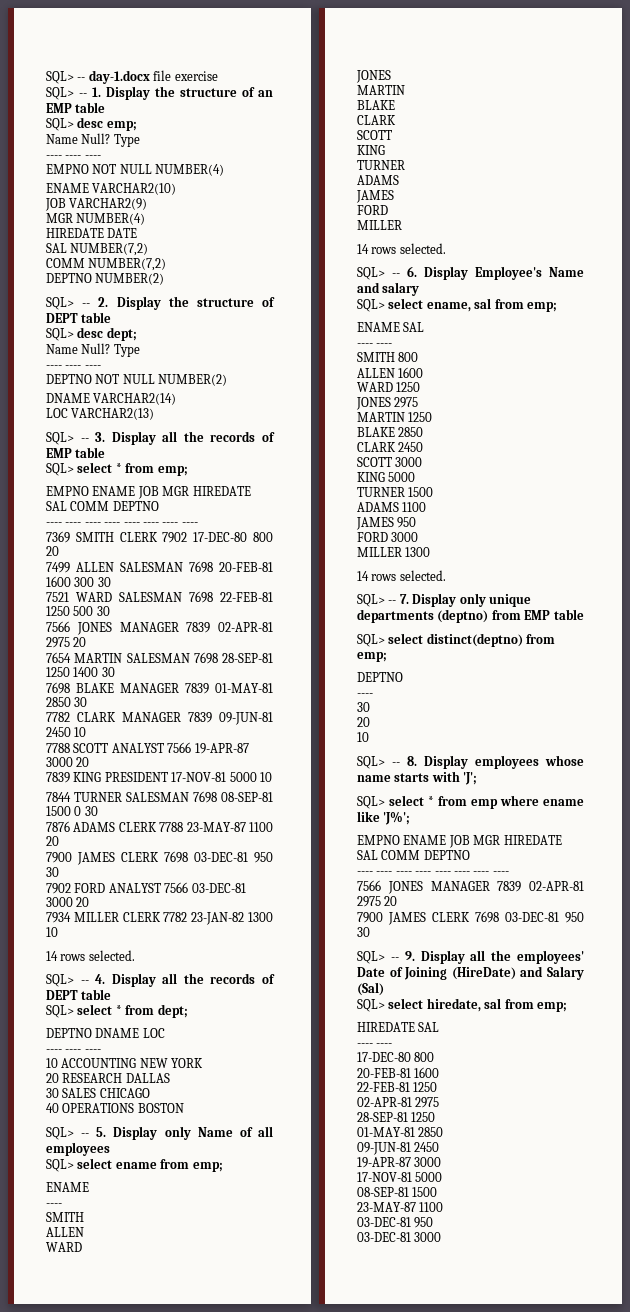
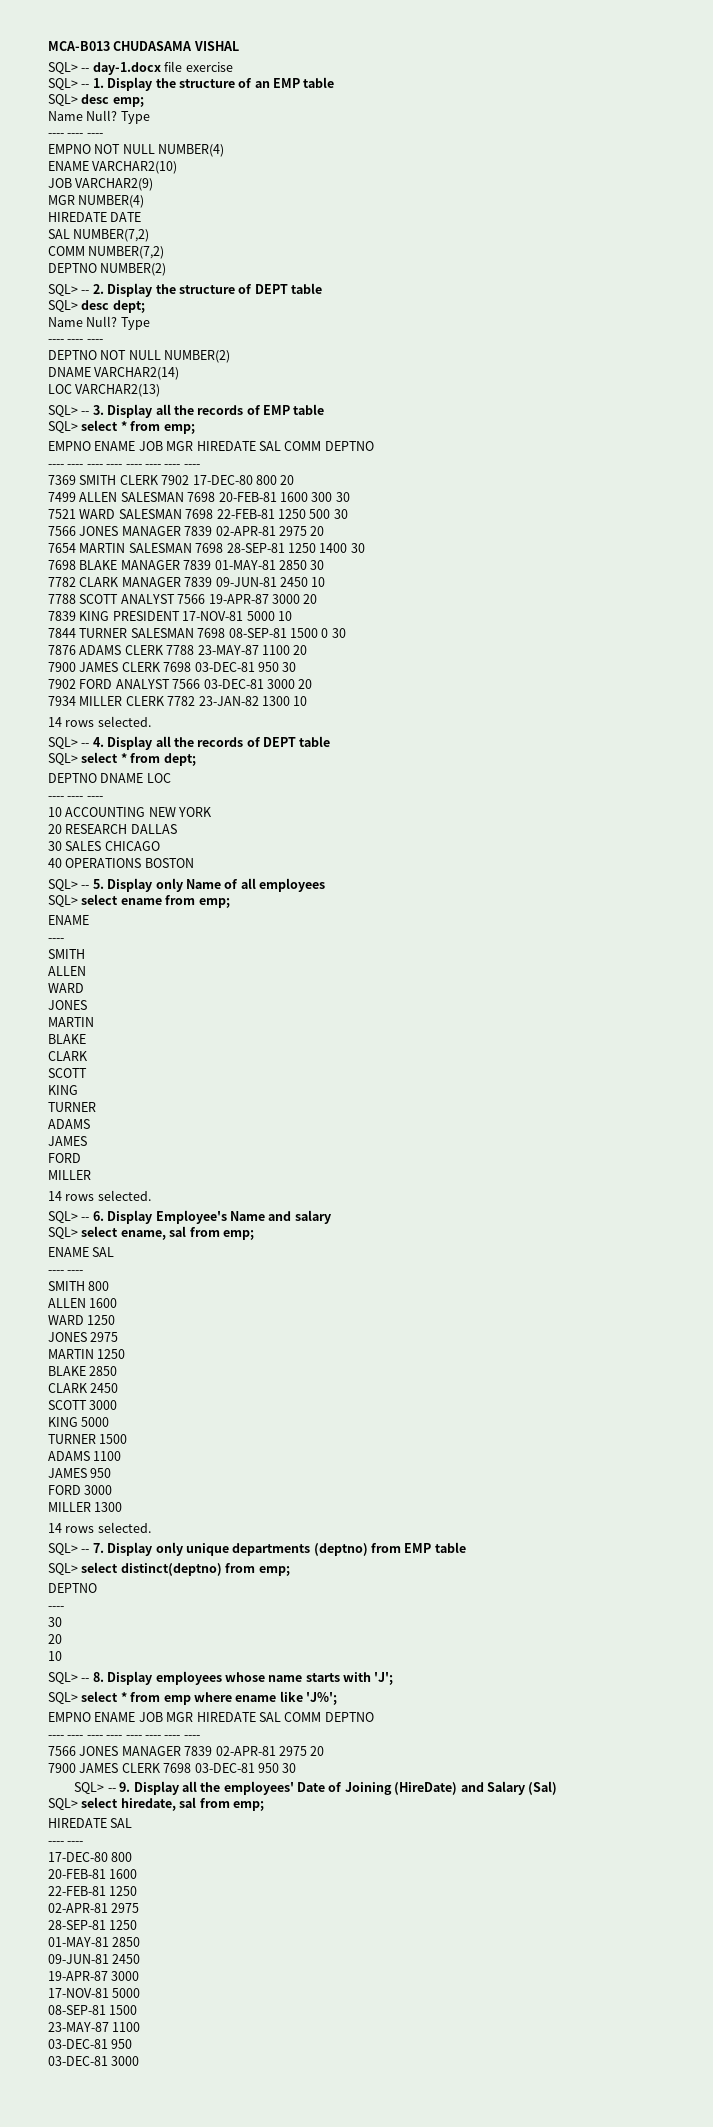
+ MCA-B013 CHUDASAMA VISHAL

